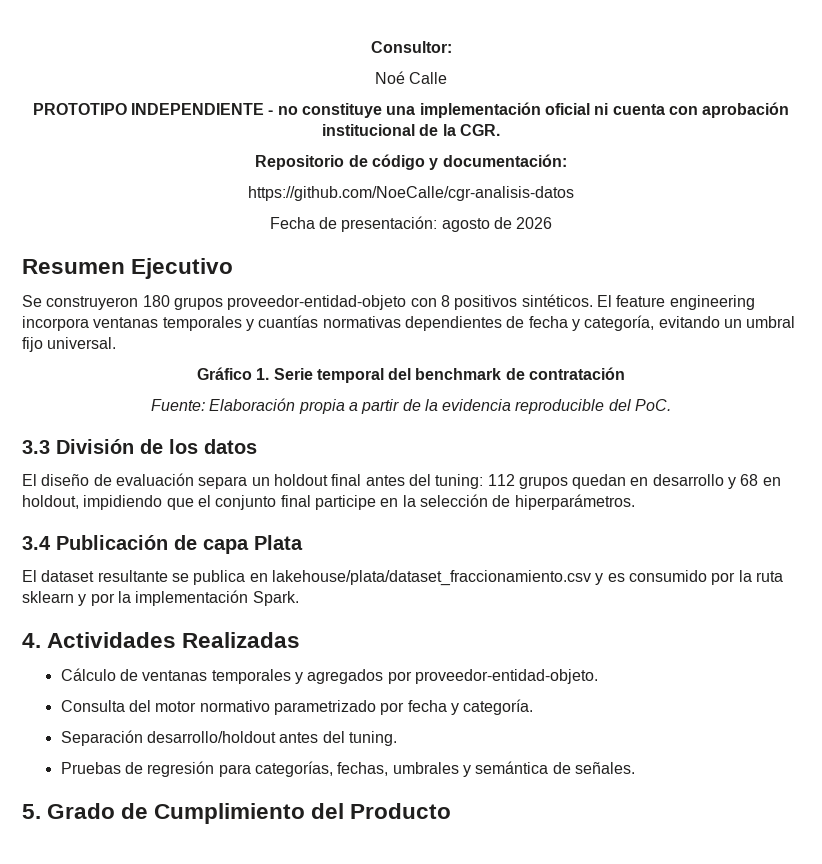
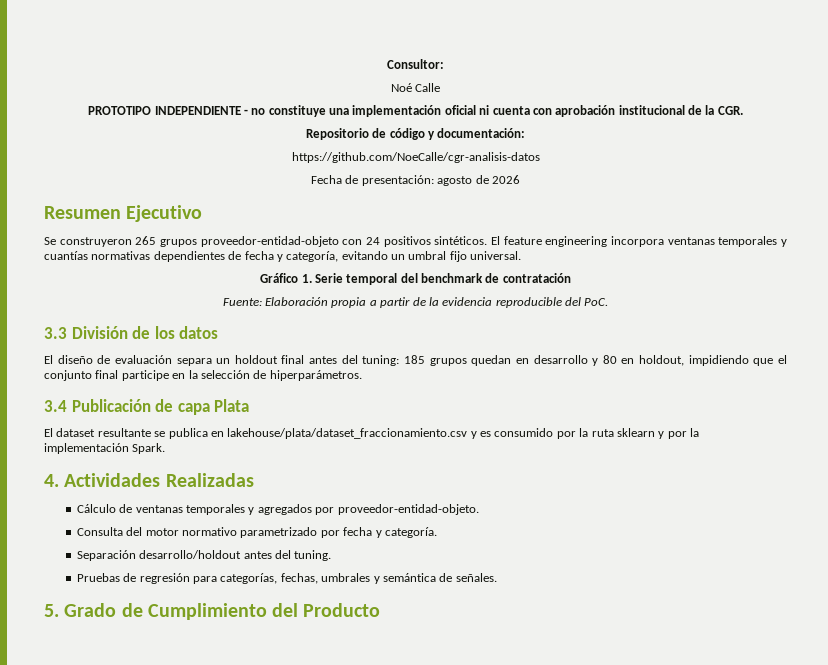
- Se construyeron 180 grupos proveedor-entidad-objeto con 8 positivos sintéticos.
+ Se construyeron 265 grupos proveedor-entidad-objeto con 24 positivos sintéticos.
- El diseño de evaluación separa un holdout final antes del tuning: 112 grupos quedan en desarrollo y 68 en holdout, impidiendo que el conjunto final participe en la selección de hiperparámetros.
+ El diseño de evaluación separa un holdout final antes del tuning: 185 grupos quedan en desarrollo y 80 en holdout, impidiendo que el conjunto final participe en la selección de hiperparámetros.

